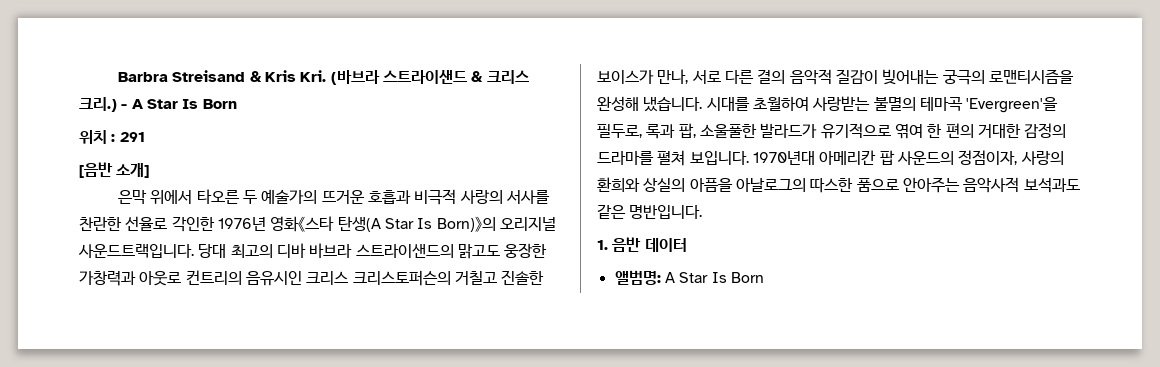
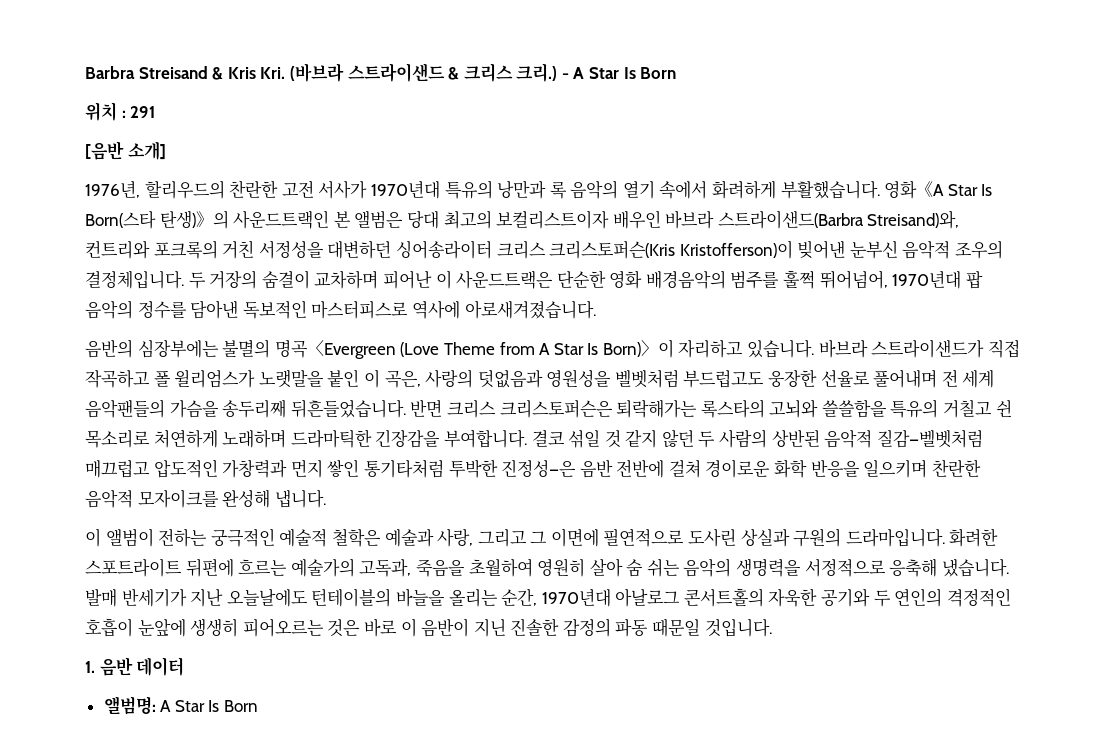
- 은막 위에서 타오른 두 예술가의 뜨거운 호흡과 비극적 사랑의 서사를 찬란한 선율로 각인한 1976년 영화《스타 탄생(A Star Is Born)》의 오리지널 사운드트랙입니다. 당대 최고의 디바 바브라 스트라이샌드의 맑고도 웅장한 가창력과 아웃로 컨트리의 음유시인 크리스 크리스토퍼슨의 거칠고 진솔한 보이스가 만나, 서로 다른 결의 음악적 질감이 빚어내는 궁극의 로맨티시즘을 완성해 냈습니다. 시대를 초월하여 사랑받는 불멸의 테마곡 'Evergreen'을 필두로, 록과 팝, 소울풀한 발라드가 유기적으로 엮여 한 편의 거대한 감정의 드라마를 펼쳐 보입니다. 1970년대 아메리칸 팝 사운드의 정점이자, 사랑의 환희와 상실의 아픔을 아날로그의 따스한 품으로 안아주는 음악사적 보석과도 같은 명반입니다.
+ 1976년, 할리우드의 찬란한 고전 서사가 1970년대 특유의 낭만과 록 음악의 열기 속에서 화려하게 부활했습니다. 영화《A Star Is Born(스타 탄생)》의 사운드트랙인 본 앨범은 당대 최고의 보컬리스트이자 배우인 바브라 스트라이샌드(Barbra Streisand)와, 컨트리와 포크록의 거친 서정성을 대변하던 싱어송라이터 크리스 크리스토퍼슨(Kris Kristofferson)이 빚어낸 눈부신 음악적 조우의 결정체입니다. 두 거장의 숨결이 교차하며 피어난 이 사운드트랙은 단순한 영화 배경음악의 범주를 훌쩍 뛰어넘어, 1970년대 팝 음악의 정수를 담아낸 독보적인 마스터피스로 역사에 아로새겨졌습니다.
+ 음반의 심장부에는 불멸의 명곡〈Evergreen (Love Theme from A Star Is Born)〉이 자리하고 있습니다. 바브라 스트라이샌드가 직접 작곡하고 폴 윌리엄스가 노랫말을 붙인 이 곡은, 사랑의 덧없음과 영원성을 벨벳처럼 부드럽고도 웅장한 선율로 풀어내며 전 세계 음악팬들의 가슴을 송두리째 뒤흔들었습니다. 반면 크리스 크리스토퍼슨은 퇴락해가는 록스타의 고뇌와 쓸쓸함을 특유의 거칠고 쉰 목소리로 처연하게 노래하며 드라마틱한 긴장감을 부여합니다. 결코 섞일 것 같지 않던 두 사람의 상반된 음악적 질감—벨벳처럼 매끄럽고 압도적인 가창력과 먼지 쌓인 통기타처럼 투박한 진정성—은 음반 전반에 걸쳐 경이로운 화학 반응을 일으키며 찬란한 음악적 모자이크를 완성해 냅니다.
+ 이 앨범이 전하는 궁극적인 예술적 철학은 예술과 사랑, 그리고 그 이면에 필연적으로 도사린 상실과 구원의 드라마입니다. 화려한 스포트라이트 뒤편에 흐르는 예술가의 고독과, 죽음을 초월하여 영원히 살아 숨 쉬는 음악의 생명력을 서정적으로 응축해 냈습니다. 발매 반세기가 지난 오늘날에도 턴테이블의 바늘을 올리는 순간, 1970년대 아날로그 콘서트홀의 자욱한 공기와 두 연인의 격정적인 호흡이 눈앞에 생생히 피어오르는 것은 바로 이 음반이 지닌 진솔한 감정의 파동 때문일 것입니다.

